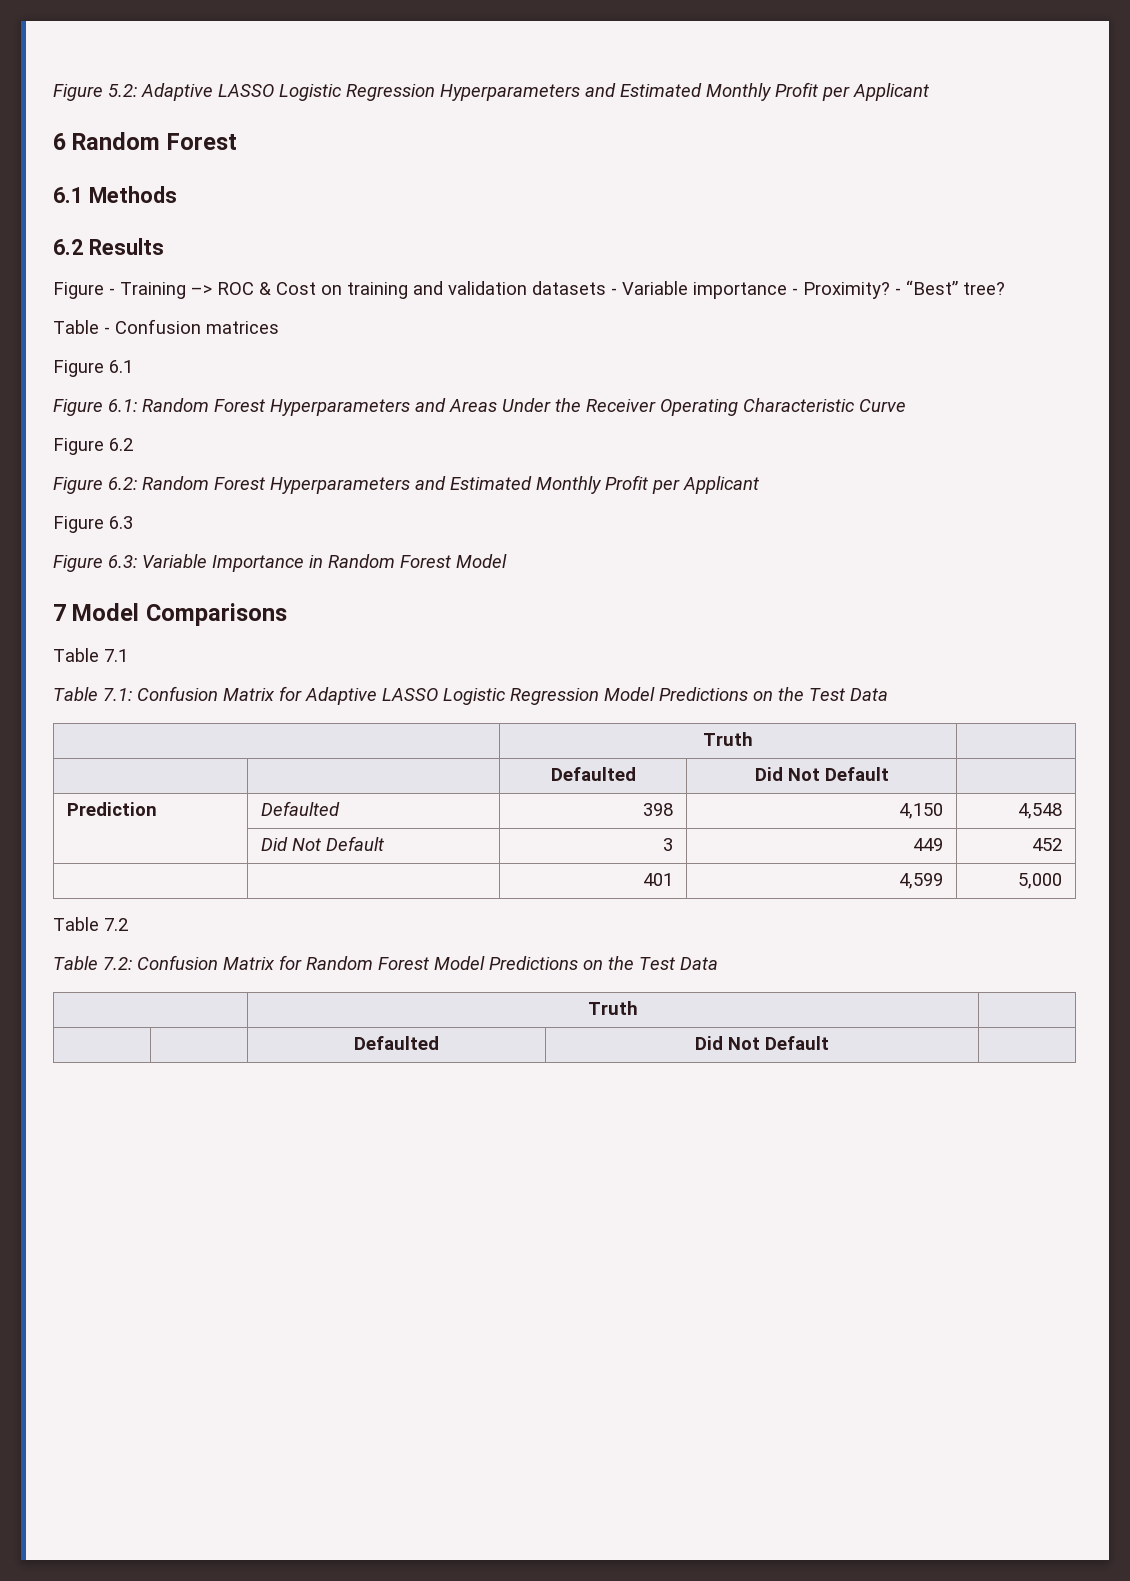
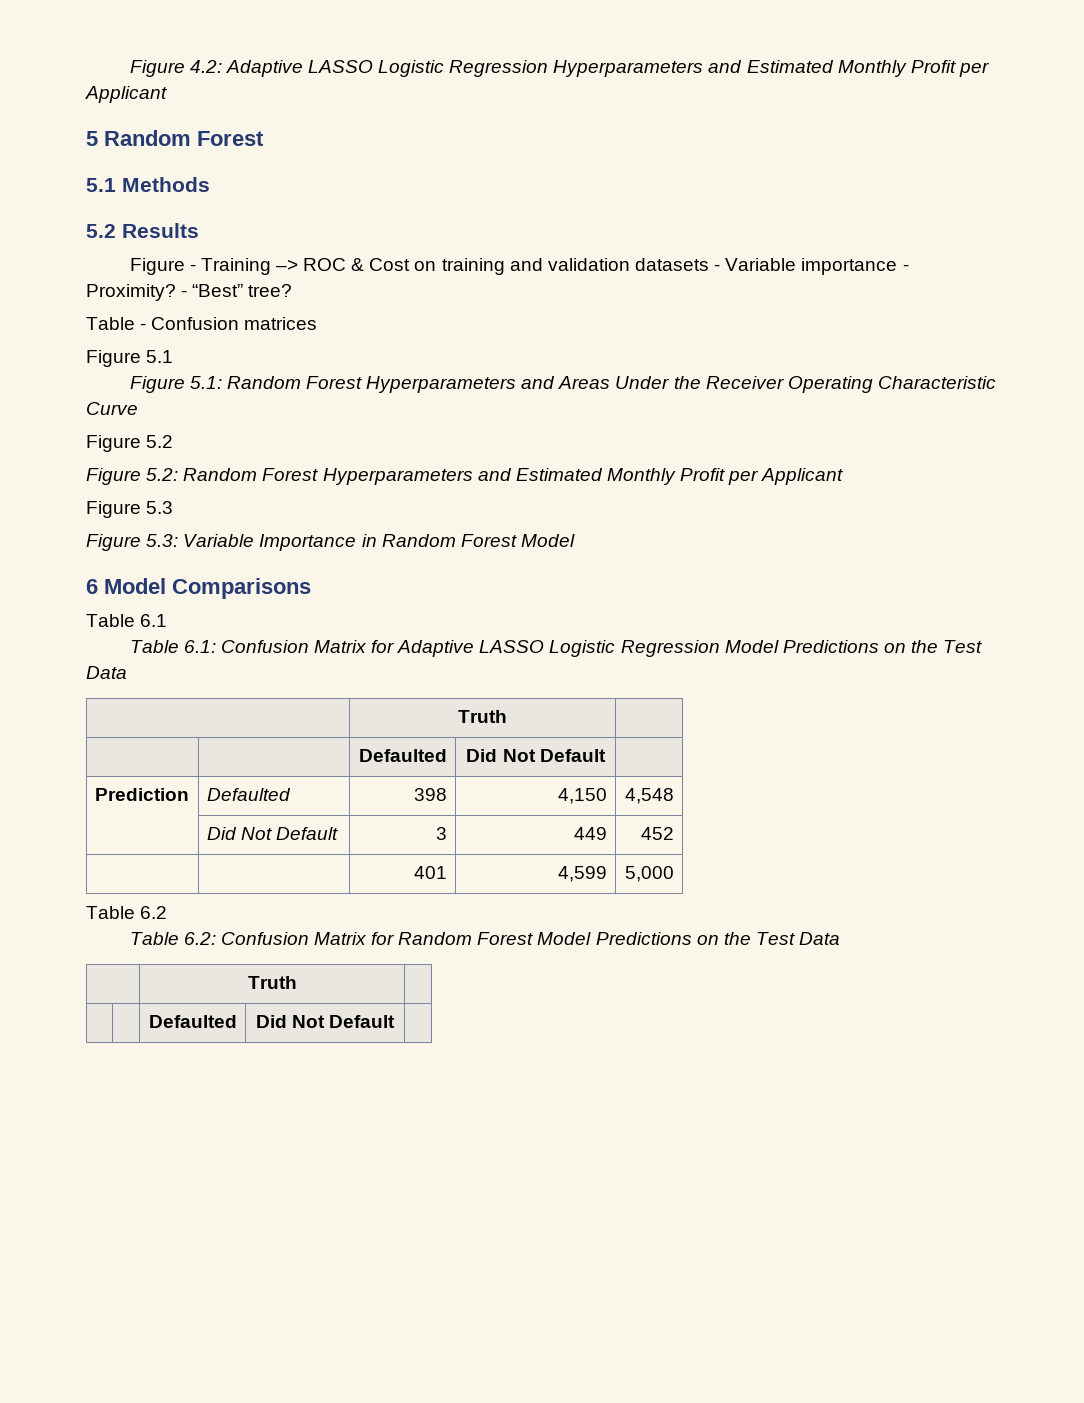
- Figure 5.2: Adaptive LASSO Logistic Regression Hyperparameters and Estimated Monthly Profit per Applicant
+ Figure 4.2: Adaptive LASSO Logistic Regression Hyperparameters and Estimated Monthly Profit per Applicant
- 6 Random Forest
+ 5 Random Forest
- 6.1 Methods
+ 5.1 Methods
- 6.2 Results
+ 5.2 Results
- Figure 6.1
- Figure 6.1: Random Forest Hyperparameters and Areas Under the Receiver Operating Characteristic Curve
+ Figure 5.1
+ Figure 5.1: Random Forest Hyperparameters and Areas Under the Receiver Operating Characteristic Curve
- Figure 6.2
- Figure 6.2: Random Forest Hyperparameters and Estimated Monthly Profit per Applicant
+ Figure 5.2
+ Figure 5.2: Random Forest Hyperparameters and Estimated Monthly Profit per Applicant
- Figure 6.3
- Figure 6.3: Variable Importance in Random Forest Model
+ Figure 5.3
+ Figure 5.3: Variable Importance in Random Forest Model
- 7 Model Comparisons
+ 6 Model Comparisons
- Table 7.1
- Table 7.1: Confusion Matrix for Adaptive LASSO Logistic Regression Model Predictions on the Test Data
+ Table 6.1
+ Table 6.1: Confusion Matrix for Adaptive LASSO Logistic Regression Model Predictions on the Test Data
- Table 7.2
- Table 7.2: Confusion Matrix for Random Forest Model Predictions on the Test Data
+ Table 6.2
+ Table 6.2: Confusion Matrix for Random Forest Model Predictions on the Test Data

